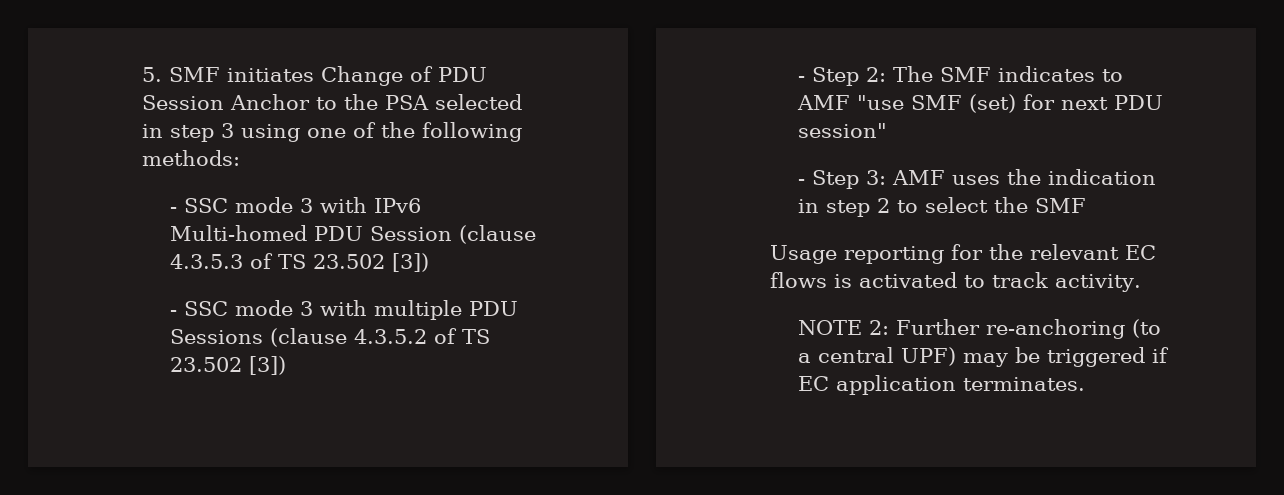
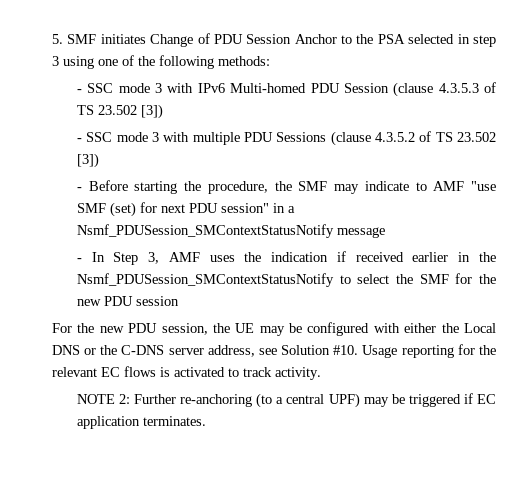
- - Step 2: The SMF indicates to AMF "use SMF (set) for next PDU session"
- - Step 3: AMF uses the indication in step 2 to select the SMF
- Usage reporting for the relevant EC flows is activated to track activity.
+ - Before starting the procedure, the SMF may indicate to AMF "use SMF (set) for next PDU session" in a Nsmf_PDUSession_SMContextStatusNotify message
+ - In Step 3, AMF uses the indication if received earlier in the Nsmf_PDUSession_SMContextStatusNotify to select the SMF for the new PDU session
+ For the new PDU session, the UE may be configured with either the Local DNS or the C-DNS server address, see Solution #10. Usage reporting for the relevant EC flows is activated to track activity.

